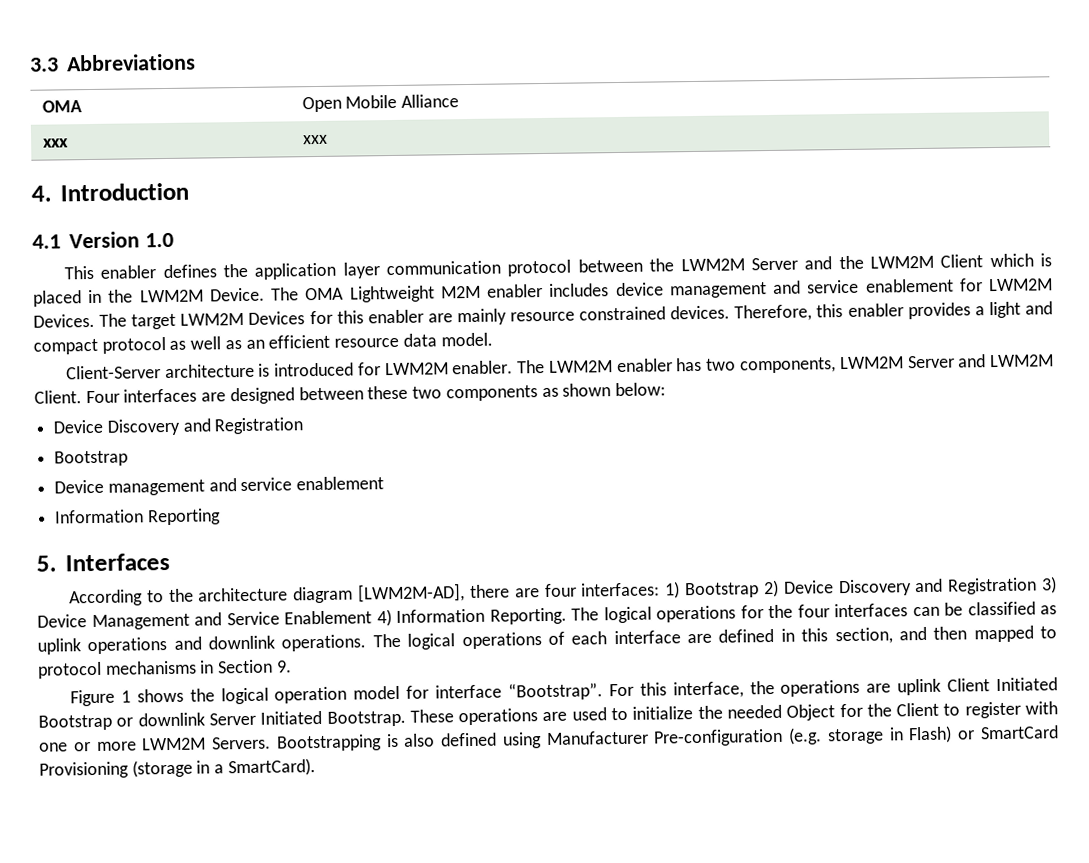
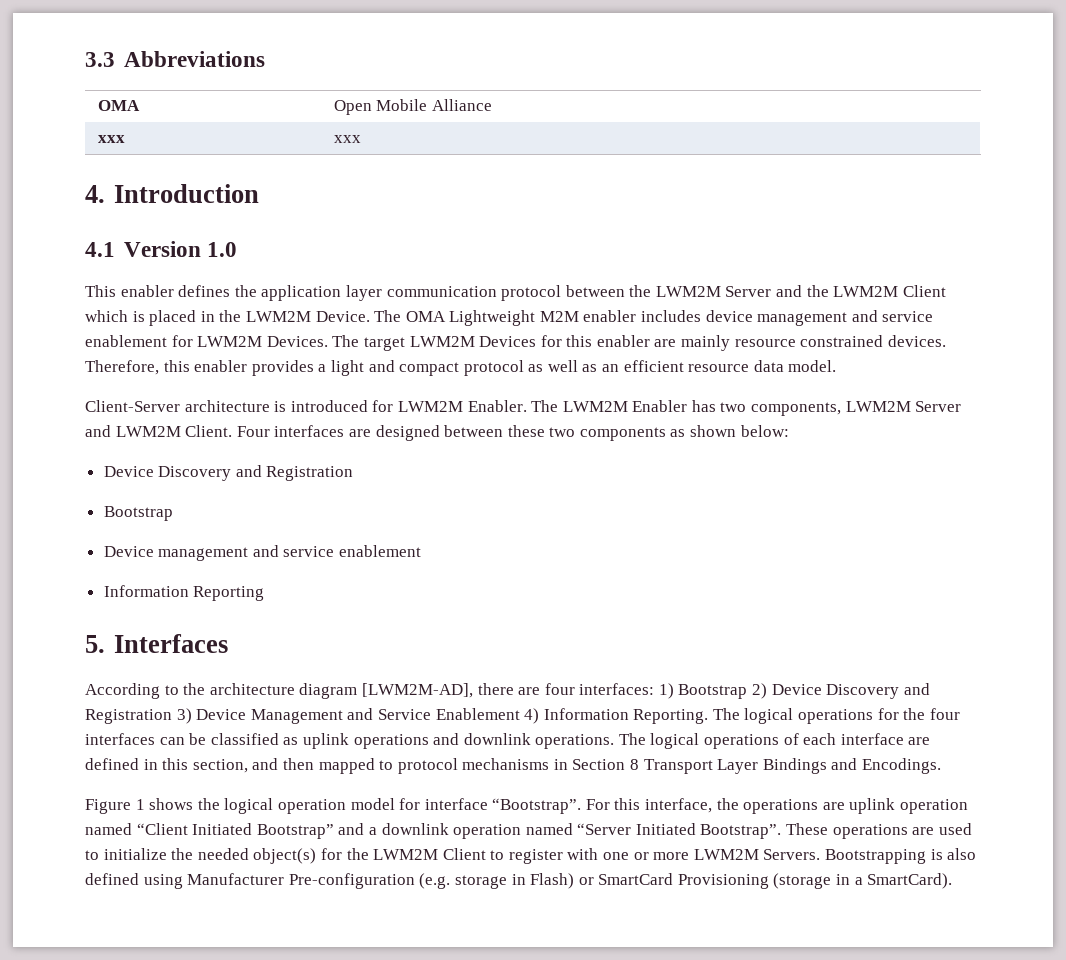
- Client-Server architecture is introduced for LWM2M enabler.
+ Client-Server architecture is introduced for LWM2M Enabler.
- The LWM2M enabler has two components, LWM2M Server and LWM2M Client.
+ The LWM2M Enabler has two components, LWM2M Server and LWM2M Client.
- The logical operations of each interface are defined in this section, and then mapped to protocol mechanisms in Section 9.
+ The logical operations of each interface are defined in this section, and then mapped to protocol mechanisms in Section 8 Transport Layer Bindings and Encodings.
- For this interface, the operations are uplink Client Initiated Bootstrap or downlink Server Initiated Bootstrap.
+ For this interface, the operations are uplink operation named “Client Initiated Bootstrap” and a downlink operation named “Server Initiated Bootstrap”.
- These operations are used to initialize the needed Object for the Client to register with one or more LWM2M Servers.
+ These operations are used to initialize the needed object(s) for the LWM2M Client to register with one or more LWM2M Servers.

